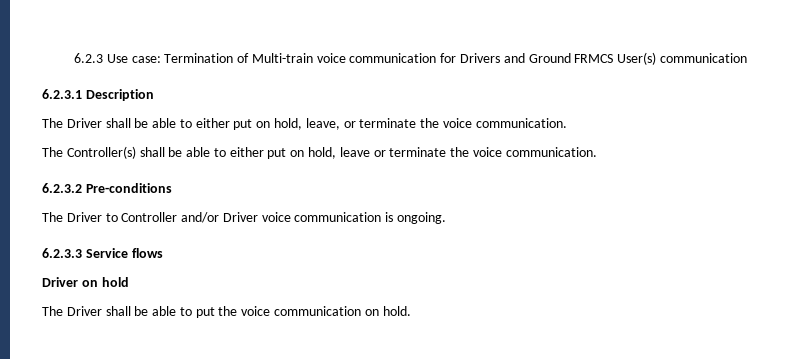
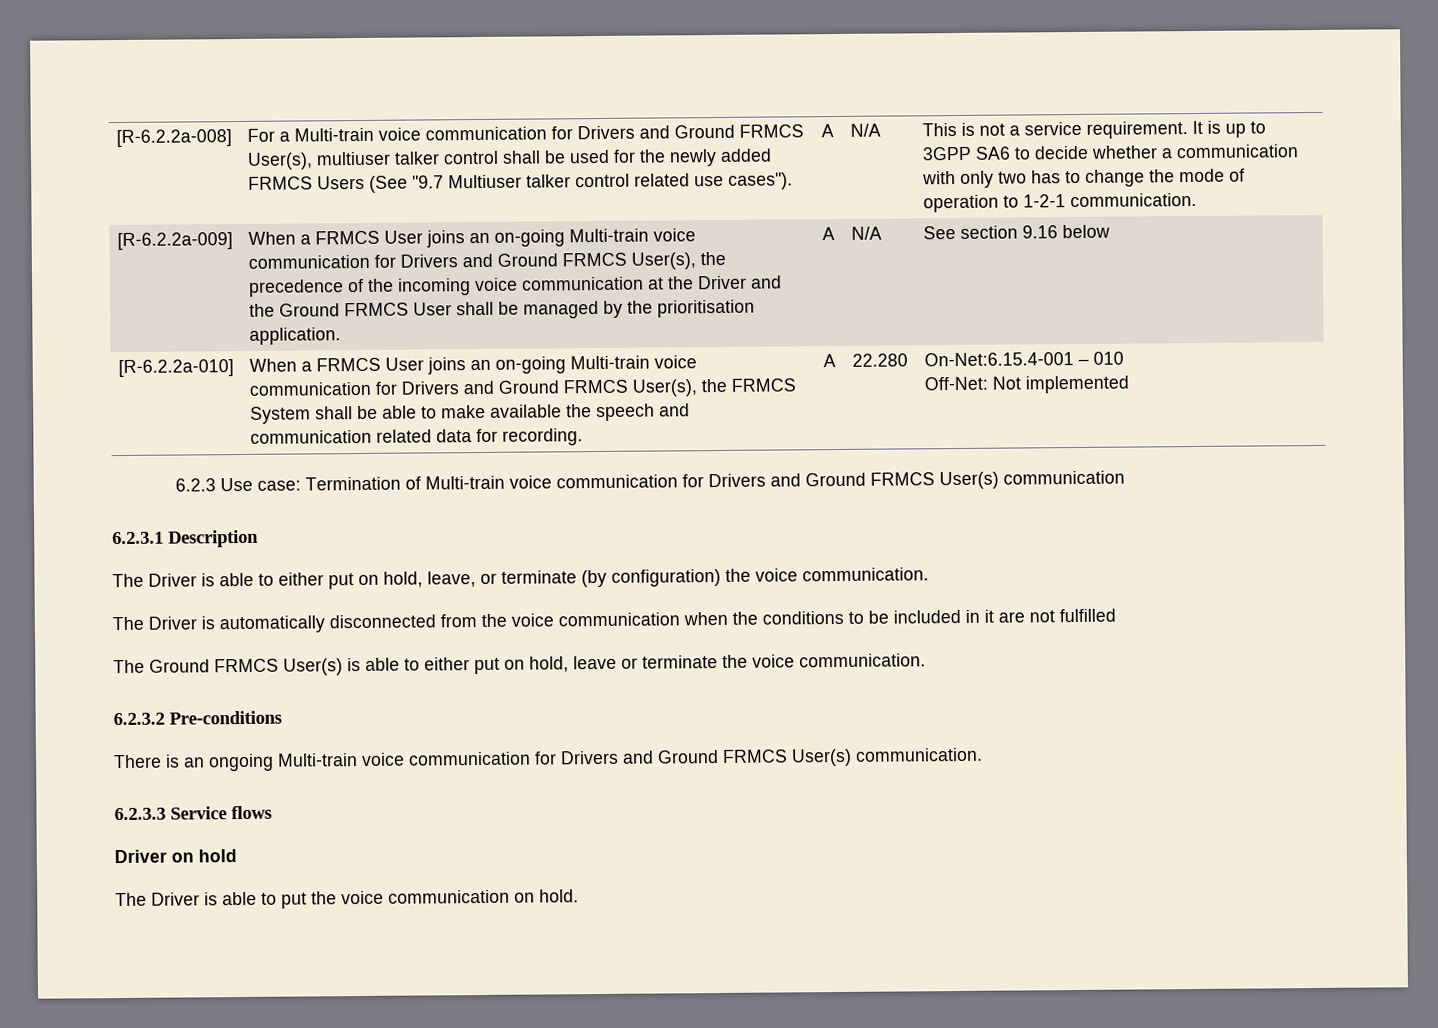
+ [R-6.2.2a-008] | For a Multi-train voice communication for Drivers and Ground FRMCS User(s), multiuser talker control shall be used for the newly added FRMCS Users (See "9.7 Multiuser talker control related use cases"). | A | N/A | This is not a service requirement. It is up to 3GPP SA6 to decide whether a communication with only two has to change the mode of operation to 1-2-1 communication.
+ [R-6.2.2a-009] | When a FRMCS User joins an on-going Multi-train voice communication for Drivers and Ground FRMCS User(s), the precedence of the incoming voice communication at the Driver and the Ground FRMCS User shall be managed by the prioritisation application. | A | N/A | See section 9.16 below
+ [R-6.2.2a-010] | When a FRMCS User joins an on-going Multi-train voice communication for Drivers and Ground FRMCS User(s), the FRMCS System shall be able to make available the speech and communication related data for recording. | A | 22.280 | On-Net:6.15.4-001 – 010
+ Off-Net: Not implemented
- The Driver shall be able to either put on hold, leave, or terminate the voice communication.
+ The Driver is able to either put on hold, leave, or terminate (by configuration) the voice communication.
- The Controller(s) shall be able to either put on hold, leave or terminate the voice communication.
+ The Driver is automatically disconnected from the voice communication when the conditions to be included in it are not fulfilled
+ The Ground FRMCS User(s) is able to either put on hold, leave or terminate the voice communication.
- The Driver to Controller and/or Driver voice communication is ongoing.
+ There is an ongoing Multi-train voice communication for Drivers and Ground FRMCS User(s) communication.
- The Driver shall be able to put the voice communication on hold.
+ The Driver is able to put the voice communication on hold.

